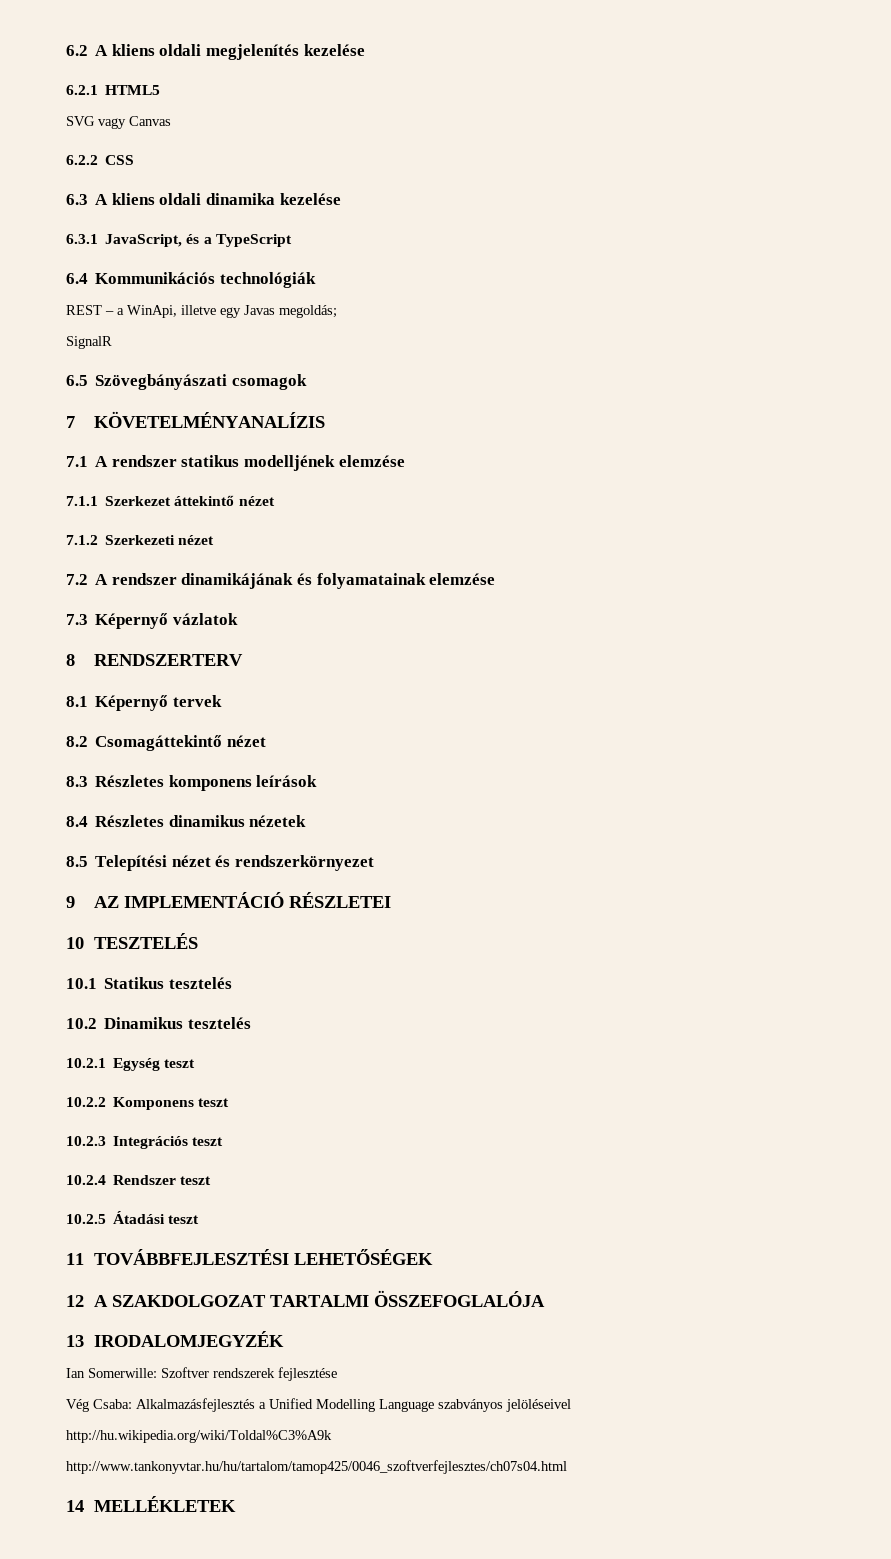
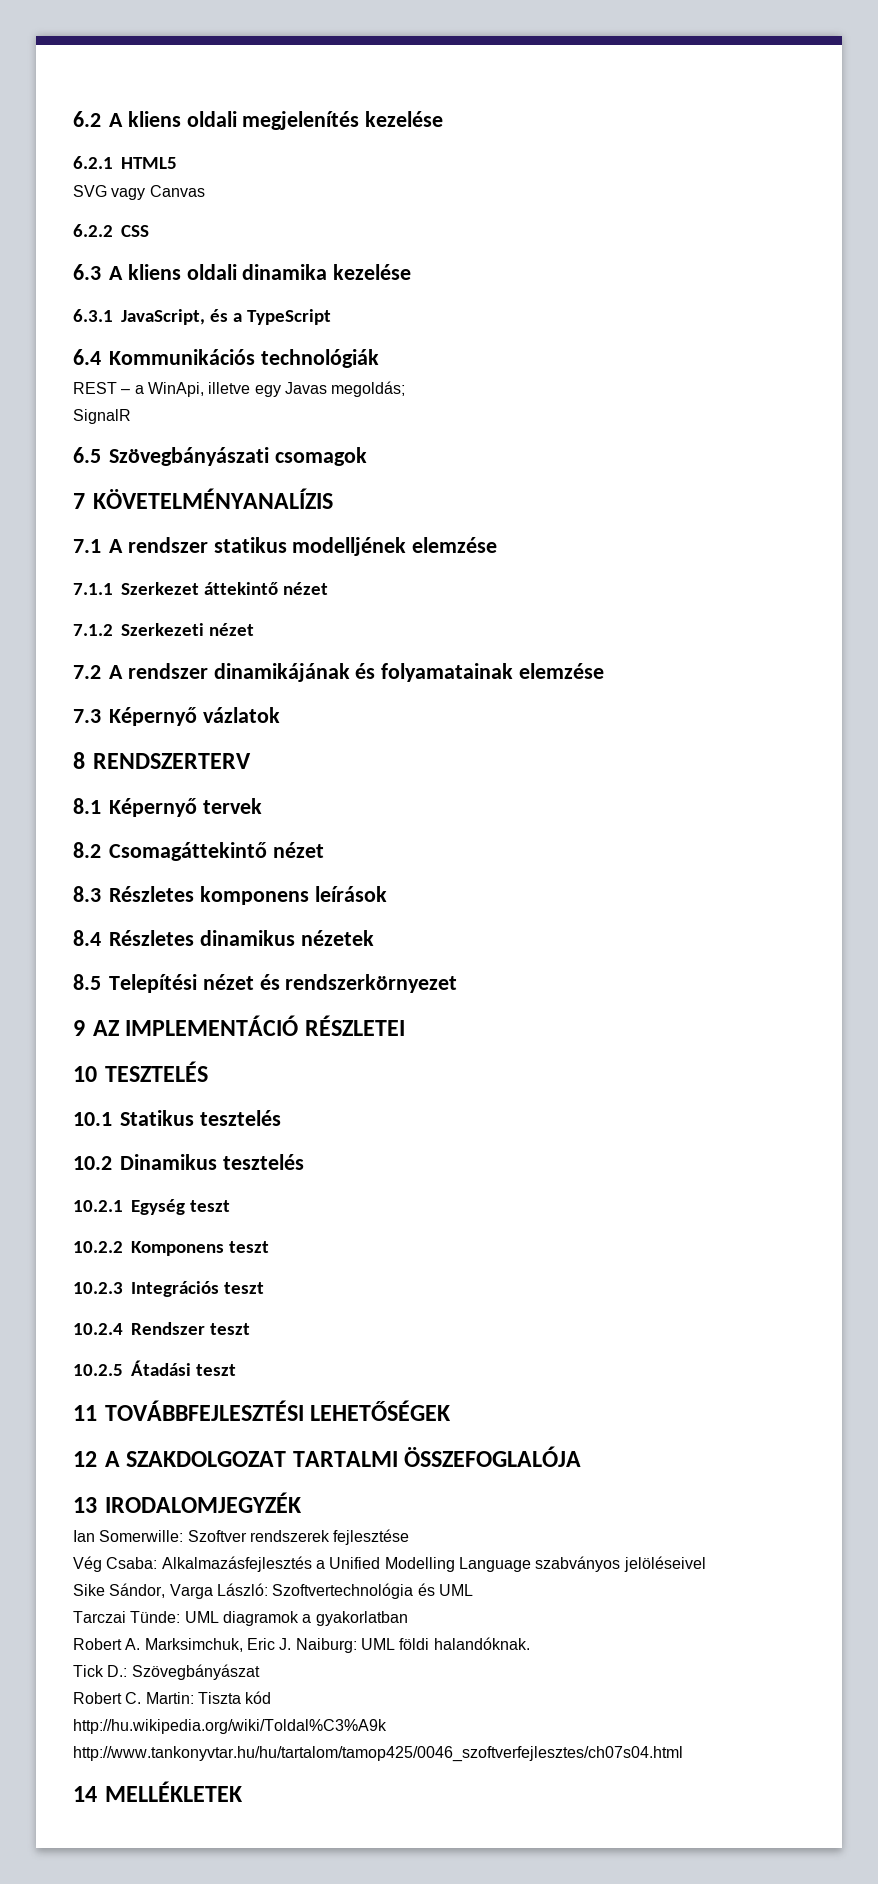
+ Sike Sándor, Varga László: Szoftvertechnológia és UML
+ Tarczai Tünde: UML diagramok a gyakorlatban
+ Robert A. Marksimchuk, Eric J. Naiburg: UML földi halandóknak.
+ Tick D.: Szövegbányászat
+ Robert C. Martin: Tiszta kód

